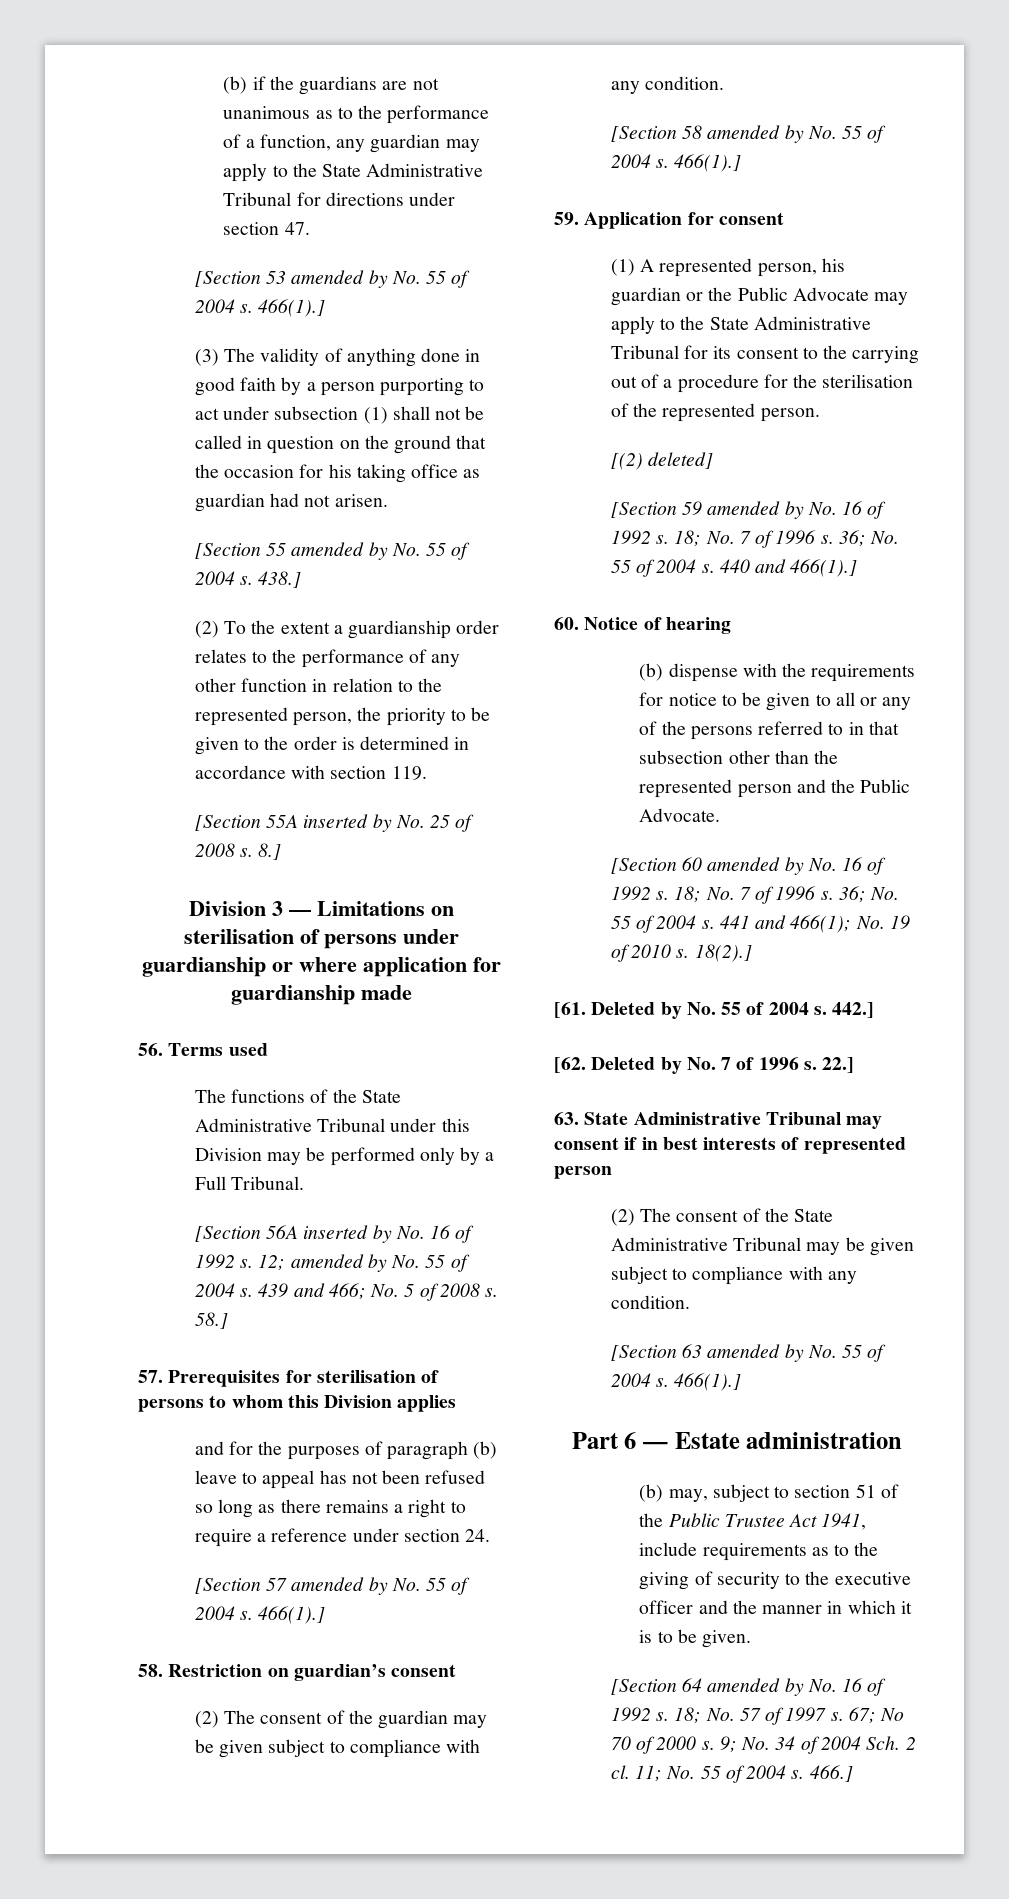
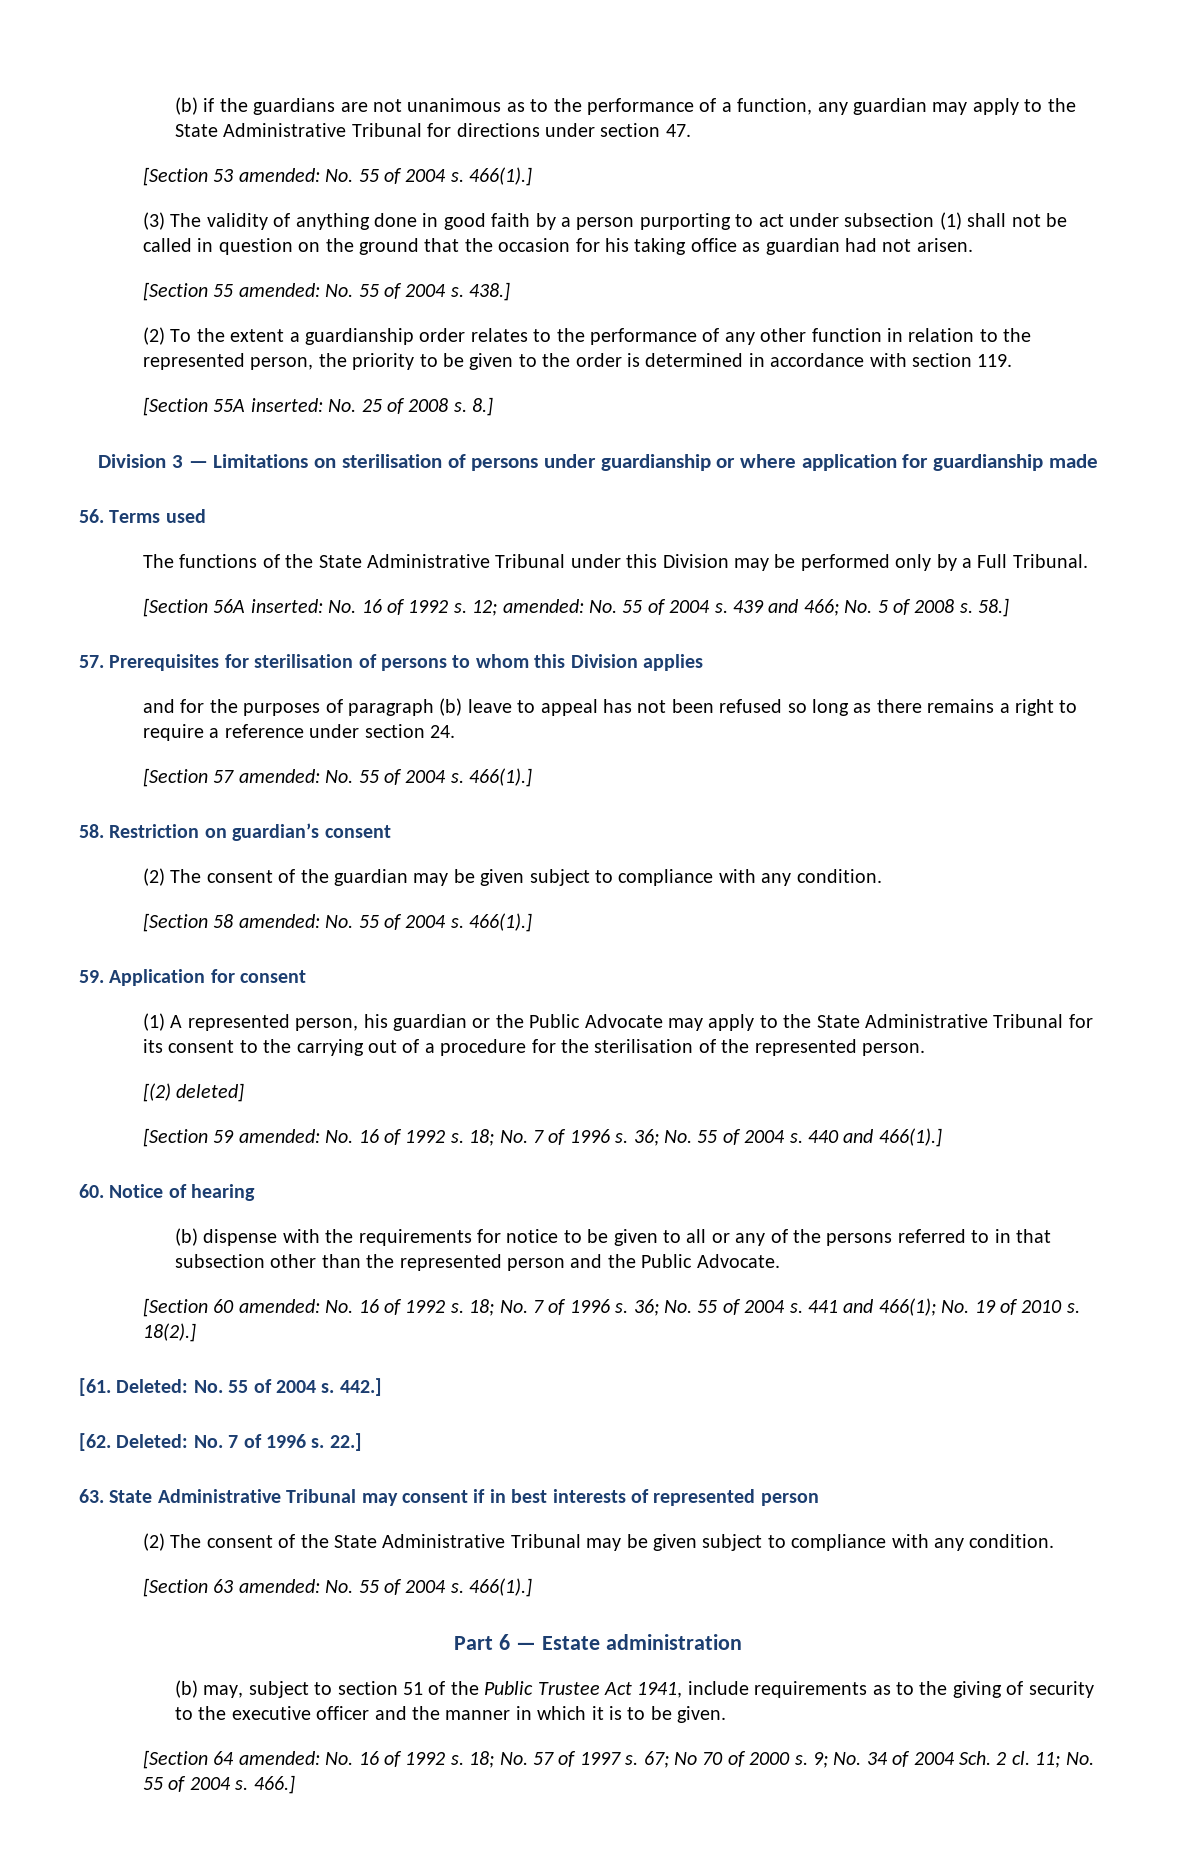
- [Section 53 amended by No. 55 of 2004 s.
+ [Section 53 amended: No. 55 of 2004 s.
- [Section 55 amended by No. 55 of 2004 s.
+ [Section 55 amended: No. 55 of 2004 s.
- [Section 55A inserted by No. 25 of 2008 s.
+ [Section 55A inserted: No. 25 of 2008 s.
- [Section 56A inserted by No. 16 of 1992 s.
+ [Section 56A inserted: No. 16 of 1992 s.
- 12; amended by No. 55 of 2004 s.
+ 12; amended: No. 55 of 2004 s.
- [Section 57 amended by No. 55 of 2004 s.
+ [Section 57 amended: No. 55 of 2004 s.
- [Section 58 amended by No. 55 of 2004 s.
+ [Section 58 amended: No. 55 of 2004 s.
- [Section 59 amended by No. 16 of 1992 s.
+ [Section 59 amended: No. 16 of 1992 s.
- [Section 60 amended by No. 16 of 1992 s.
+ [Section 60 amended: No. 16 of 1992 s.
- [61. Deleted by No. 55 of 2004 s.
+ [61. Deleted: No. 55 of 2004 s.
- [62. Deleted by No. 7 of 1996 s.
+ [62. Deleted: No. 7 of 1996 s.
- [Section 63 amended by No. 55 of 2004 s.
+ [Section 63 amended: No. 55 of 2004 s.
- [Section 64 amended by No. 16 of 1992 s.
+ [Section 64 amended: No. 16 of 1992 s.

